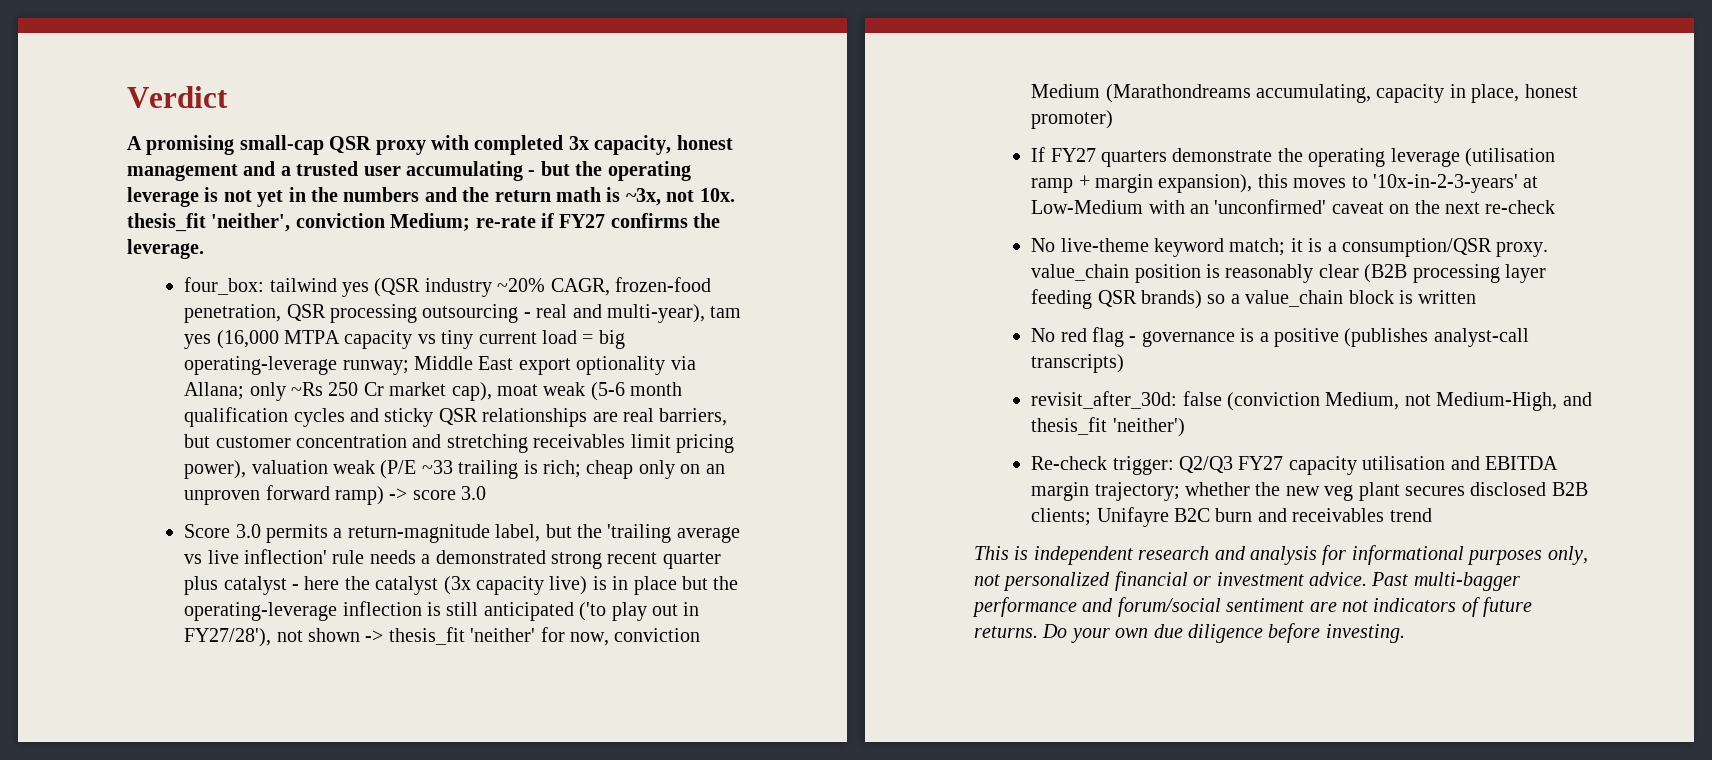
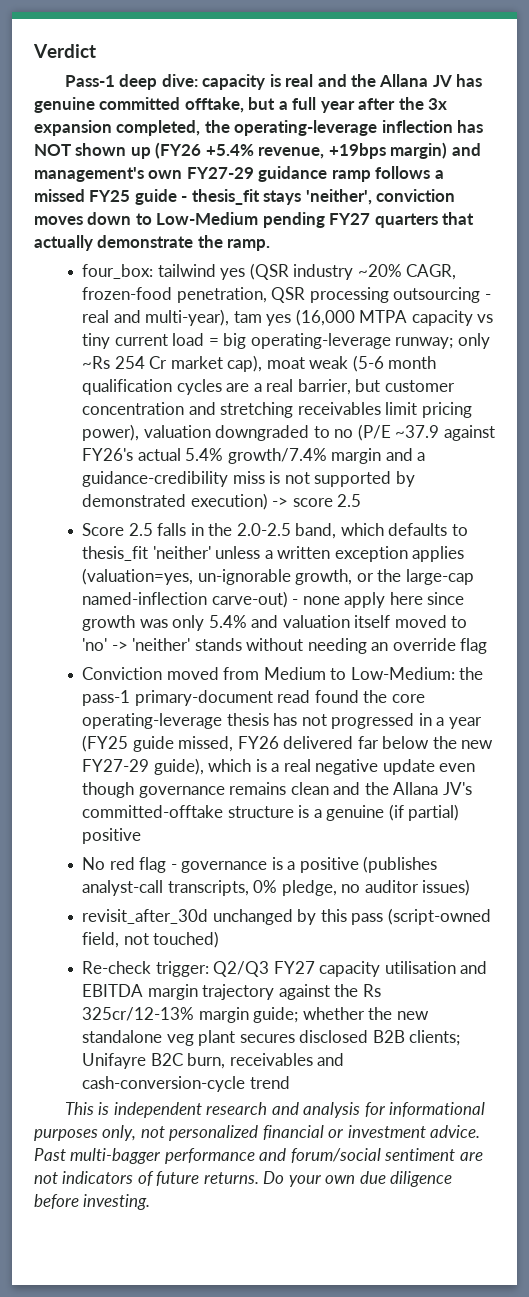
- A promising small-cap QSR proxy with completed 3x capacity, honest management and a trusted user accumulating - but the operating leverage is not yet in the numbers and the return math is ~3x, not 10x. thesis_fit 'neither', conviction Medium; re-rate if FY27 confirms the leverage.
+ Pass-1 deep dive: capacity is real and the Allana JV has genuine committed offtake, but a full year after the 3x expansion completed, the operating-leverage inflection has NOT shown up (FY26 +5.4% revenue, +19bps margin) and management's own FY27-29 guidance ramp follows a missed FY25 guide - thesis_fit stays 'neither', conviction moves down to Low-Medium pending FY27 quarters that actually demonstrate the ramp.
- four_box: tailwind yes (QSR industry ~20% CAGR, frozen-food penetration, QSR processing outsourcing - real and multi-year), tam yes (16,000 MTPA capacity vs tiny current load = big operating-leverage runway; Middle East export optionality via Allana; only ~Rs 250 Cr market cap), moat weak (5-6 month qualification cycles and sticky QSR relationships are real barriers, but customer concentration and stretching receivables limit pricing power), valuation weak (P/E ~33 trailing is rich; cheap only on an unproven forward ramp) -> score 3.0
+ four_box: tailwind yes (QSR industry ~20% CAGR, frozen-food penetration, QSR processing outsourcing - real and multi-year), tam yes (16,000 MTPA capacity vs tiny current load = big operating-leverage runway; only ~Rs 254 Cr market cap), moat weak (5-6 month qualification cycles are a real barrier, but customer concentration and stretching receivables limit pricing power), valuation downgraded to no (P/E ~37.9 against FY26's actual 5.4% growth/7.4% margin and a guidance-credibility miss is not supported by demonstrated execution) -> score 2.5
- Score 3.0 permits a return-magnitude label, but the 'trailing average vs live inflection' rule needs a demonstrated strong recent quarter plus catalyst - here the catalyst (3x capacity live) is in place but the operating-leverage inflection is still anticipated ('to play out in FY27/28'), not shown -> thesis_fit 'neither' for now, conviction Medium (Marathondreams accumulating, capacity in place, honest promoter)
- If FY27 quarters demonstrate the operating leverage (utilisation ramp + margin expansion), this moves to '10x-in-2-3-years' at Low-Medium with an 'unconfirmed' caveat on the next re-check
- No live-theme keyword match; it is a consumption/QSR proxy. value_chain position is reasonably clear (B2B processing layer feeding QSR brands) so a value_chain block is written
+ Score 2.5 falls in the 2.0-2.5 band, which defaults to thesis_fit 'neither' unless a written exception applies (valuation=yes, un-ignorable growth, or the large-cap named-inflection carve-out) - none apply here since growth was only 5.4% and valuation itself moved to 'no' -> 'neither' stands without needing an override flag
+ Conviction moved from Medium to Low-Medium: the pass-1 primary-document read found the core operating-leverage thesis has not progressed in a year (FY25 guide missed, FY26 delivered far below the new FY27-29 guide), which is a real negative update even though governance remains clean and the Allana JV's committed-offtake structure is a genuine (if partial) positive
- No red flag - governance is a positive (publishes analyst-call transcripts)
- revisit_after_30d: false (conviction Medium, not Medium-High, and thesis_fit 'neither')
+ No red flag - governance is a positive (publishes analyst-call transcripts, 0% pledge, no auditor issues)
+ revisit_after_30d unchanged by this pass (script-owned field, not touched)
- Re-check trigger: Q2/Q3 FY27 capacity utilisation and EBITDA margin trajectory; whether the new veg plant secures disclosed B2B clients; Unifayre B2C burn and receivables trend
+ Re-check trigger: Q2/Q3 FY27 capacity utilisation and EBITDA margin trajectory against the Rs 325cr/12-13% margin guide; whether the new standalone veg plant secures disclosed B2B clients; Unifayre B2C burn, receivables and cash-conversion-cycle trend

